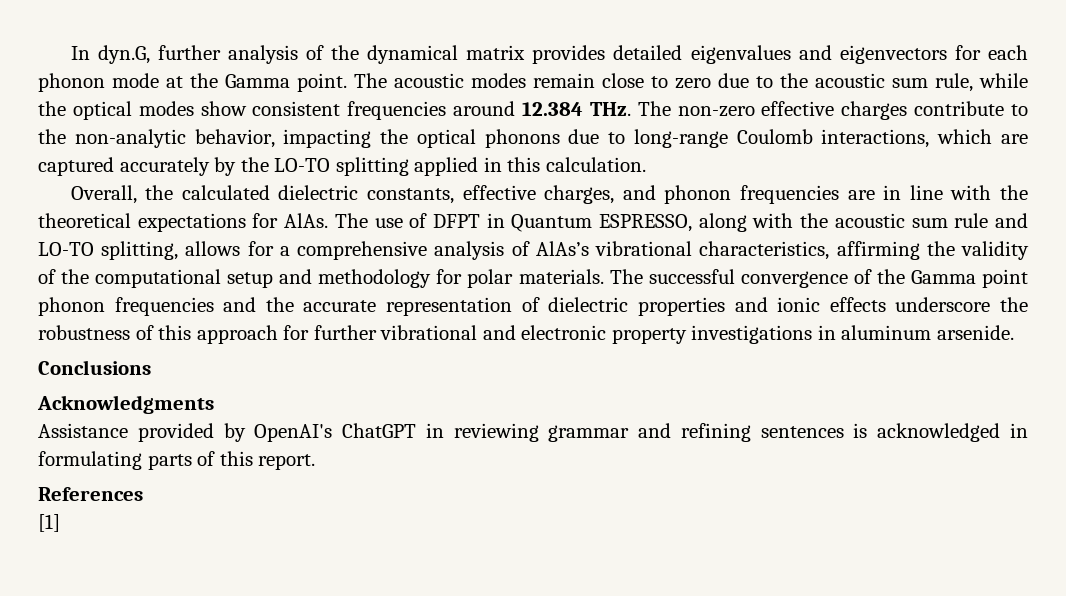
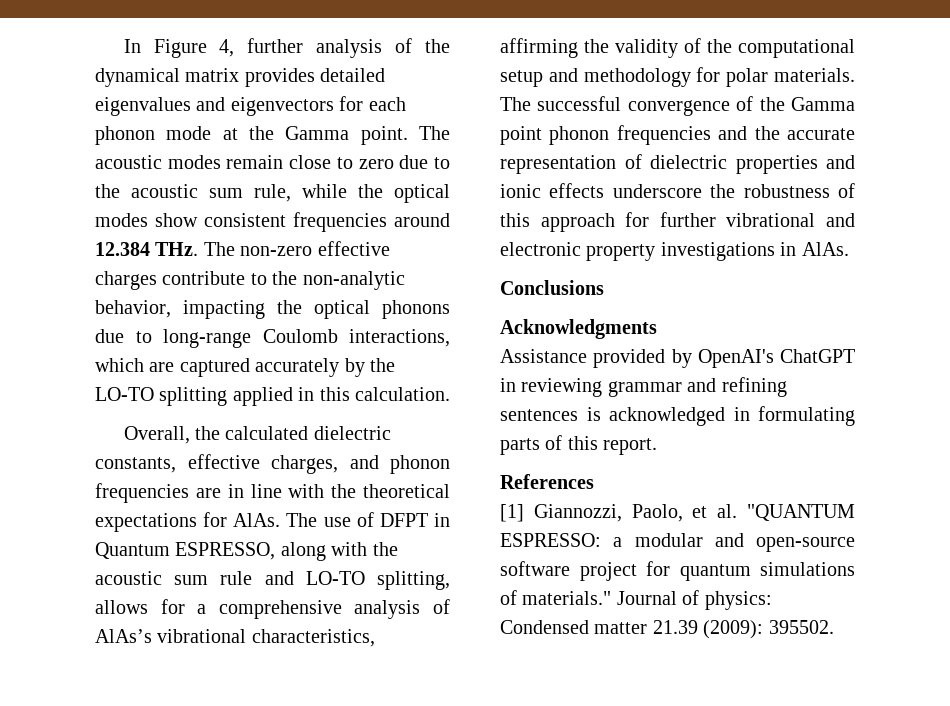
- In dyn.G, further analysis of the dynamical matrix provides detailed eigenvalues and eigenvectors for each phonon mode at the Gamma point.
+ In Figure 4, further analysis of the dynamical matrix provides detailed eigenvalues and eigenvectors for each phonon mode at the Gamma point.
- The successful convergence of the Gamma point phonon frequencies and the accurate representation of dielectric properties and ionic effects underscore the robustness of this approach for further vibrational and electronic property investigations in aluminum arsenide.
+ The successful convergence of the Gamma point phonon frequencies and the accurate representation of dielectric properties and ionic effects underscore the robustness of this approach for further vibrational and electronic property investigations in AlAs.
- [1]
+ [1] Giannozzi, Paolo, et al. "QUANTUM ESPRESSO: a modular and open-source software project for quantum simulations of materials." Journal of physics: Condensed matter 21.39 (2009): 395502.

